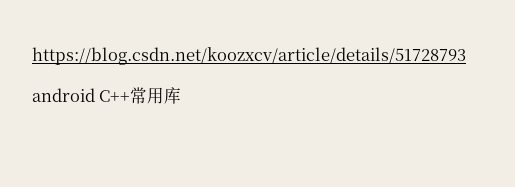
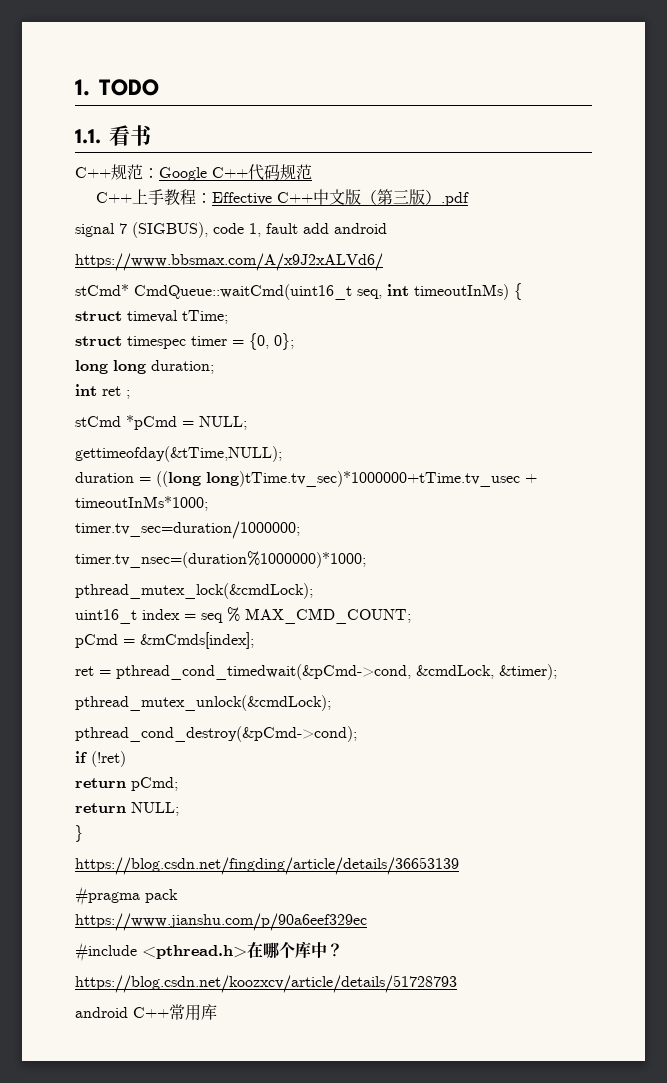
+ 1. TODO
+ 1.1.看书
+ C++规范：Google C++代码规范
+ C++上手教程：Effective C++中文版（第三版）.pdf
+ signal 7 (SIGBUS), code 1, fault add android
+ https://www.bbsmax.com/A/x9J2xALVd6/
+ stCmd* CmdQueue::waitCmd(uint16_t seq, int timeoutInMs) {
+ struct timeval tTime;
+ struct timespec timer = {0, 0};
+ long long duration;
+ int ret ;
+ stCmd *pCmd = NULL;
+ gettimeofday(&tTime,NULL);
+ duration = ((long long)tTime.tv_sec)*1000000+tTime.tv_usec + timeoutInMs*1000;
+ timer.tv_sec=duration/1000000;
+ timer.tv_nsec=(duration%1000000)*1000;
+ pthread_mutex_lock(&cmdLock);
+ uint16_t index = seq % MAX_CMD_COUNT;
+ pCmd = &mCmds[index];
+ ret = pthread_cond_timedwait(&pCmd->cond, &cmdLock, &timer);
+ pthread_mutex_unlock(&cmdLock);
+ pthread_cond_destroy(&pCmd->cond);
+ if (!ret)
+ return pCmd;
+ return NULL;
+ }
+ https://blog.csdn.net/fingding/article/details/36653139
+ #pragma pack
+ https://www.jianshu.com/p/90a6eef329ec
+ #include <pthread.h>在哪个库中？

